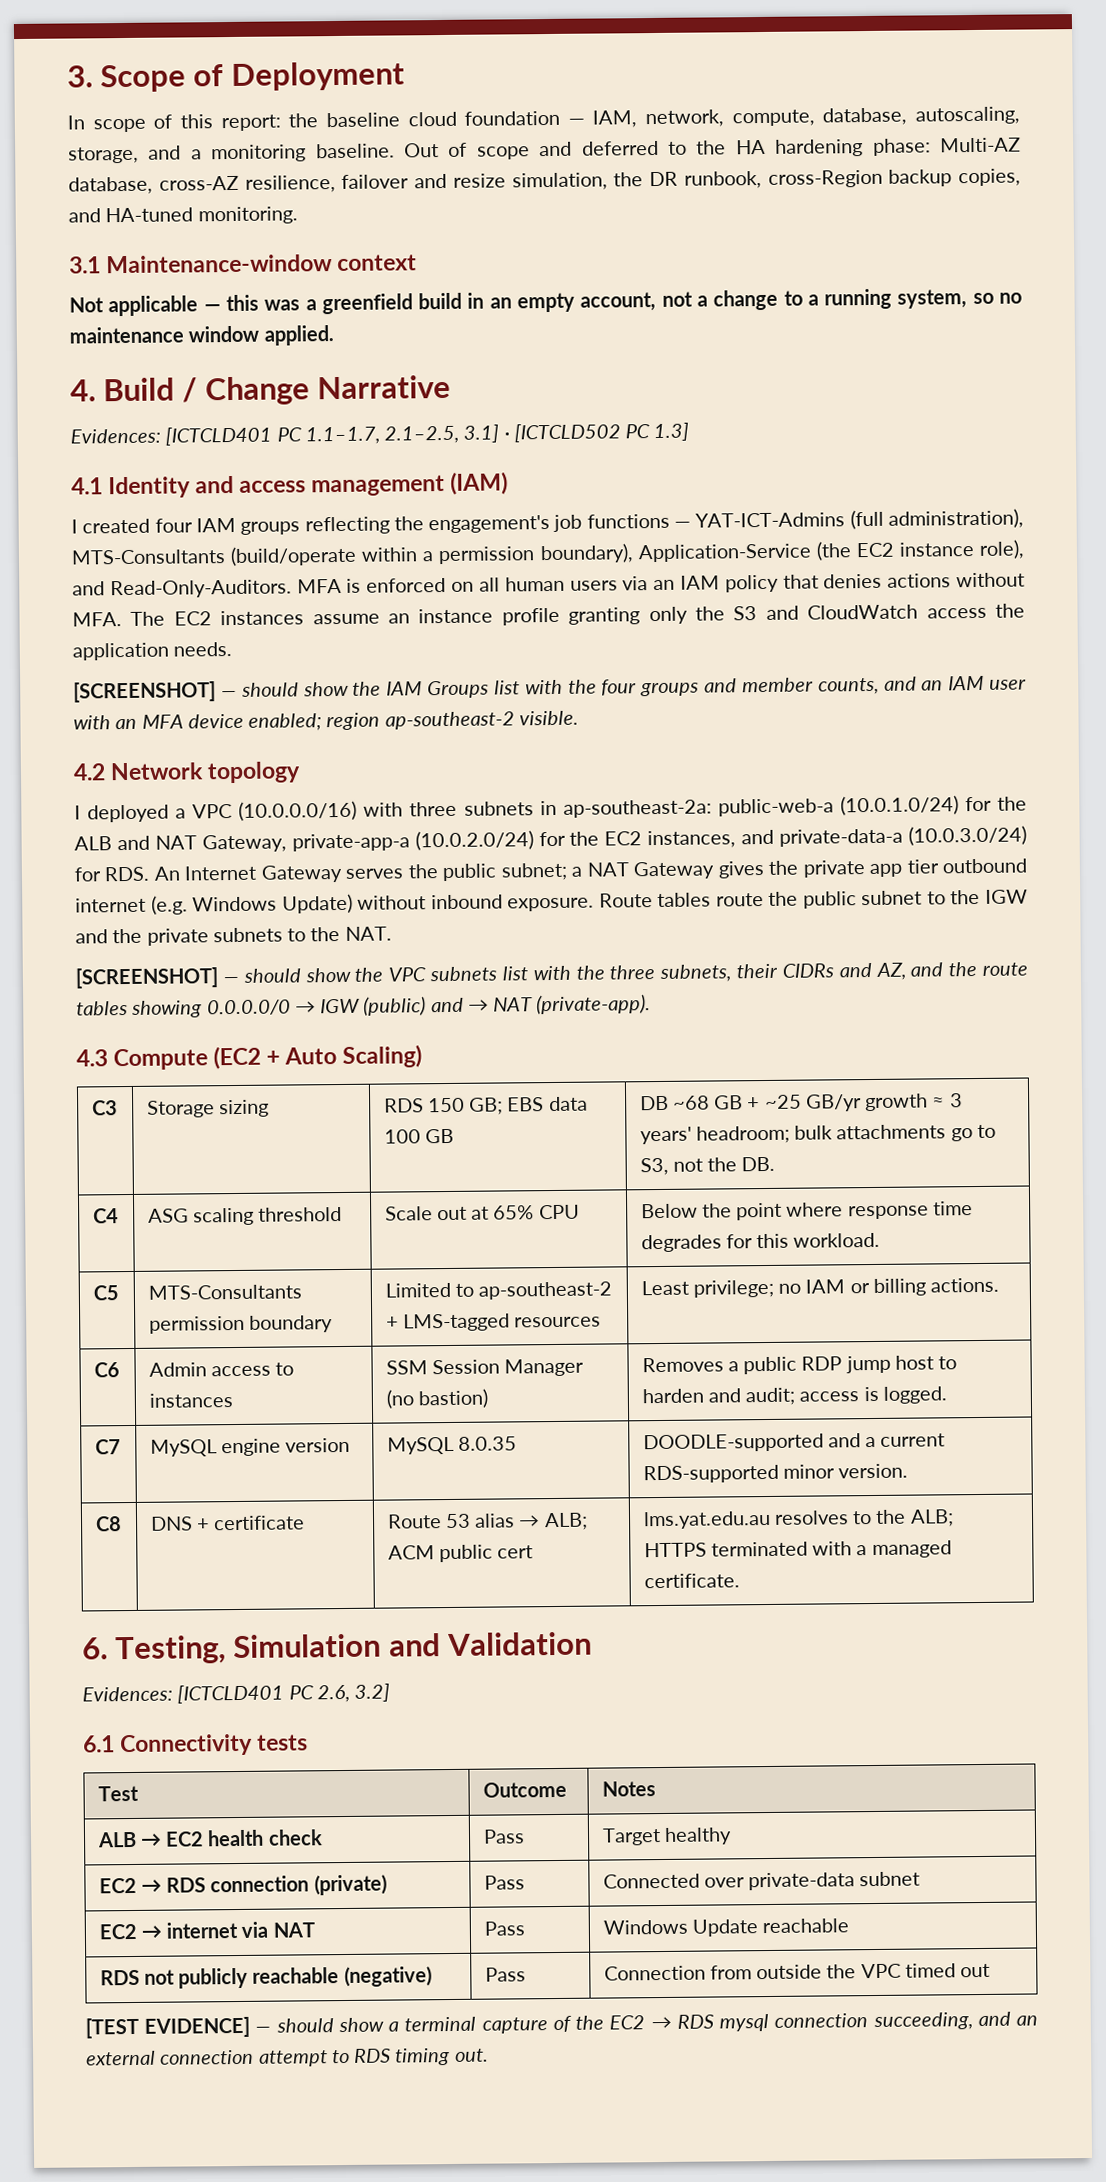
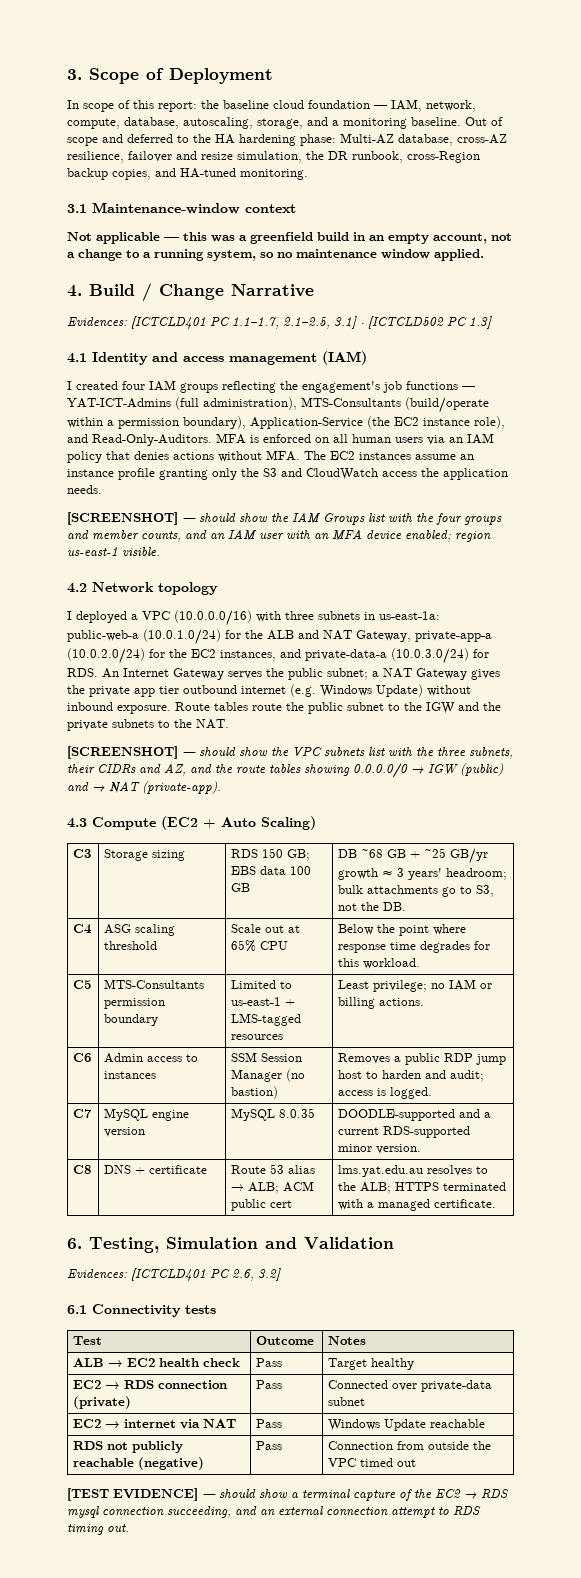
- [SCREENSHOT] — should show the IAM Groups list with the four groups and member counts, and an IAM user with an MFA device enabled; region ap-southeast-2 visible.
+ [SCREENSHOT] — should show the IAM Groups list with the four groups and member counts, and an IAM user with an MFA device enabled; region us-east-1 visible.
- I deployed a VPC (10.0.0.0/16) with three subnets in ap-southeast-2a: public-web-a (10.0.1.0/24) for the ALB and NAT Gateway, private-app-a (10.0.2.0/24) for the EC2 instances, and private-data-a (10.0.3.0/24) for RDS. An Internet Gateway serves the public subnet; a NAT Gateway gives the private app tier outbound internet (e.g. Windows Update) without inbound exposure.
+ I deployed a VPC (10.0.0.0/16) with three subnets in us-east-1a: public-web-a (10.0.1.0/24) for the ALB and NAT Gateway, private-app-a (10.0.2.0/24) for the EC2 instances, and private-data-a (10.0.3.0/24) for RDS. An Internet Gateway serves the public subnet; a NAT Gateway gives the private app tier outbound internet (e.g. Windows Update) without inbound exposure.
- C5 | MTS-Consultants permission boundary | Limited to ap-southeast-2 + LMS-tagged resources | Least privilege; no IAM or billing actions.
+ C5 | MTS-Consultants permission boundary | Limited to us-east-1 + LMS-tagged resources | Least privilege; no IAM or billing actions.

